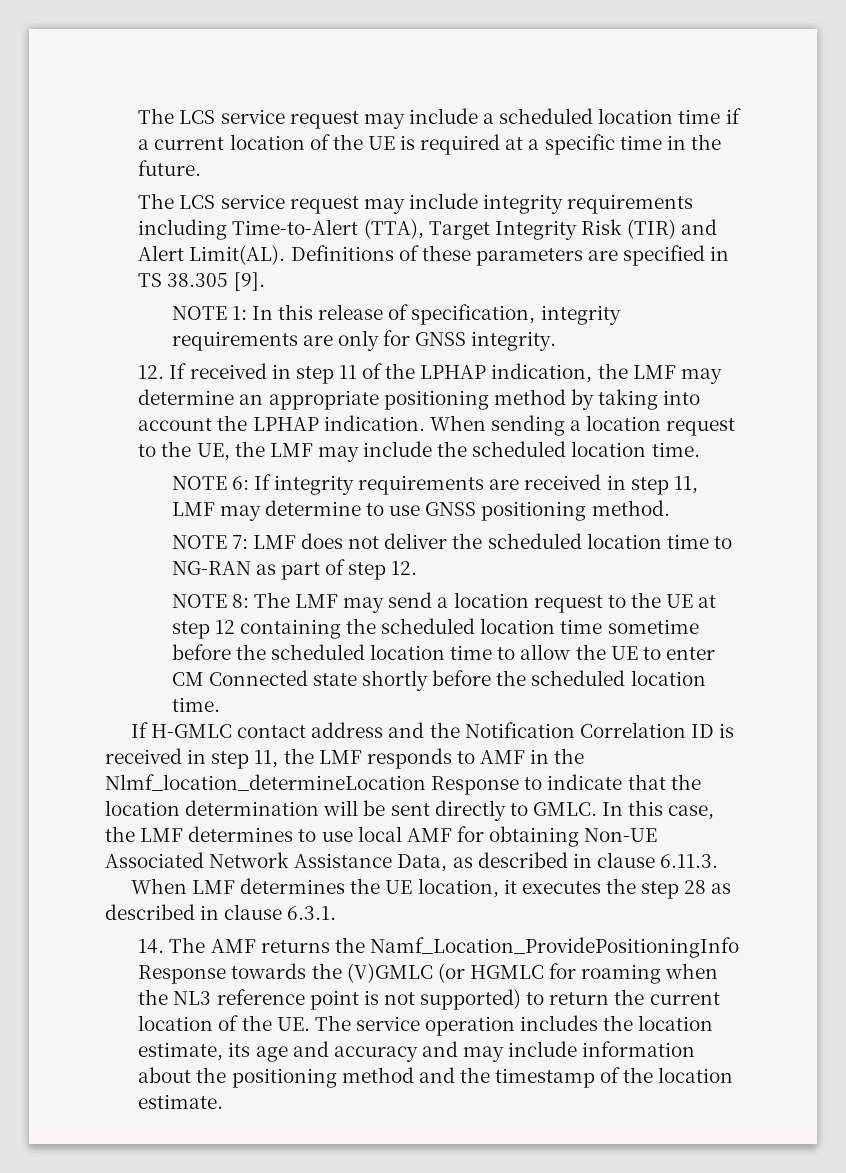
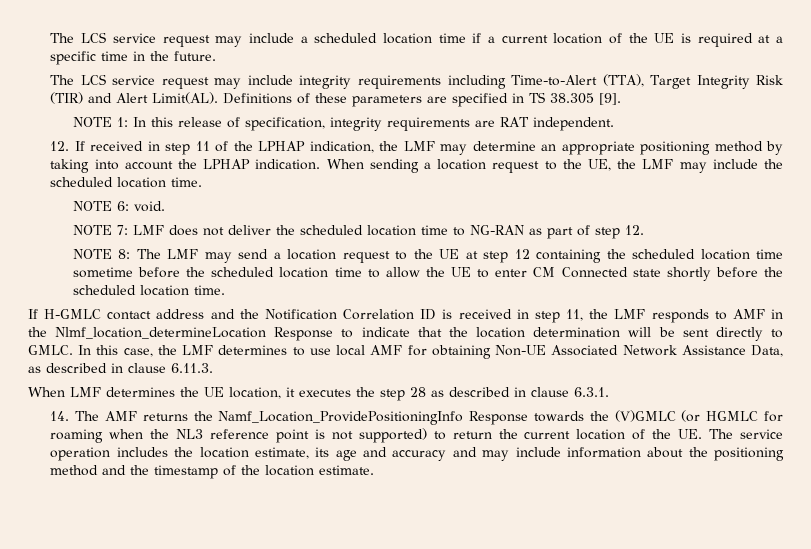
- NOTE 1: In this release of specification, integrity requirements are only for GNSS integrity.
+ NOTE 1: In this release of specification, integrity requirements are RAT independent.
- NOTE 6: If integrity requirements are received in step 11, LMF may determine to use GNSS positioning method.
+ NOTE 6: void.

